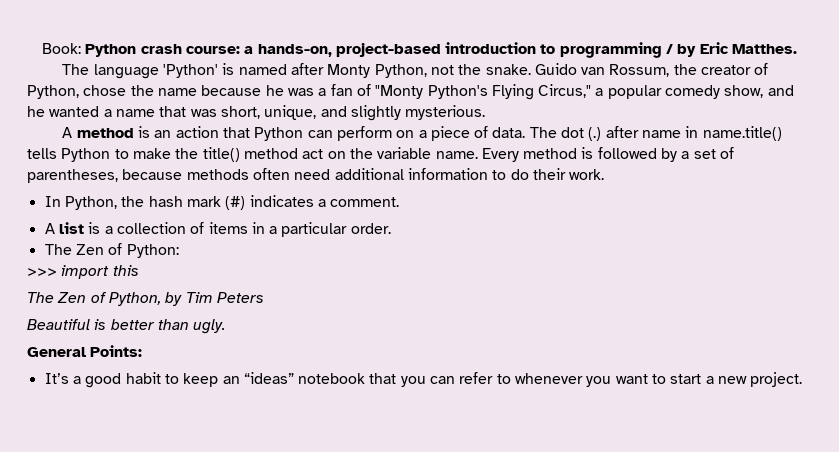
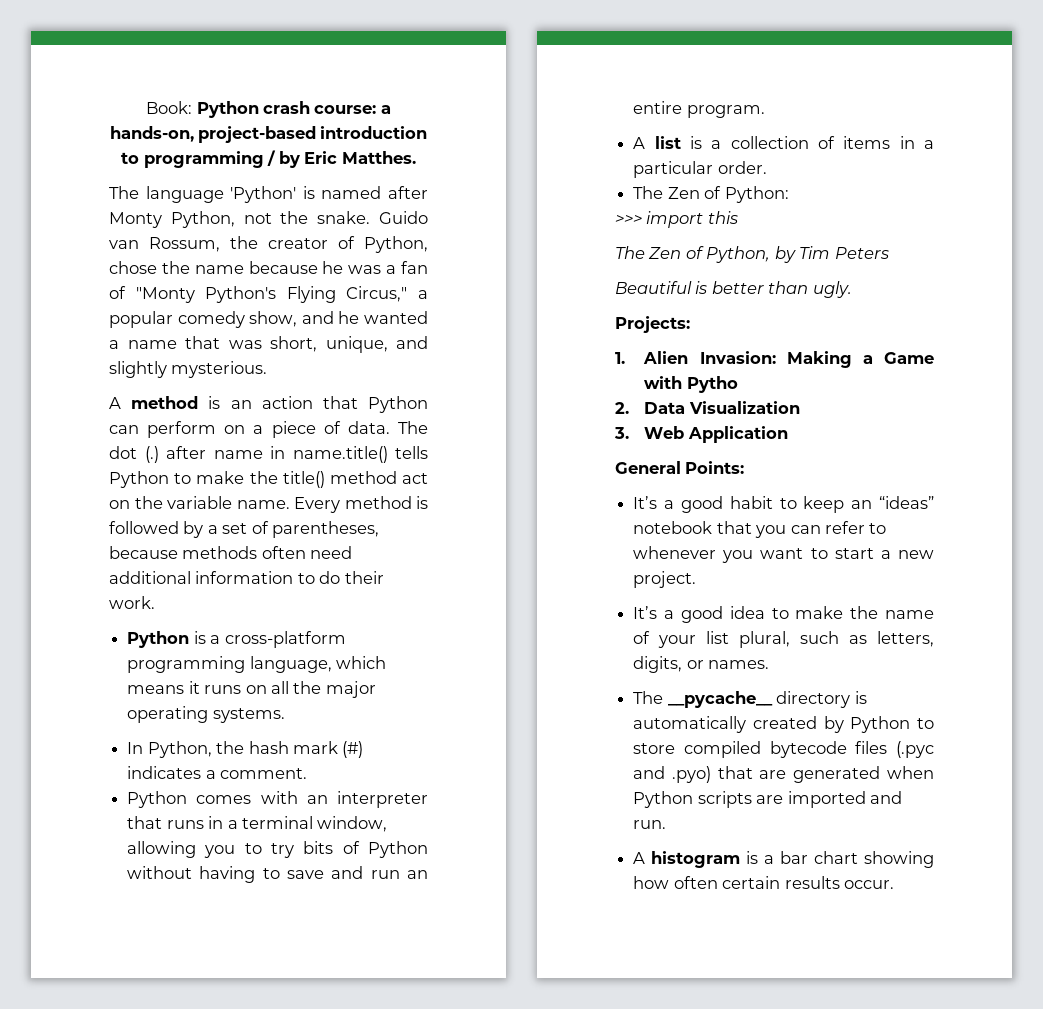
+ Python is a cross-platform programming language, which means it runs on all the major operating systems.
+ Python comes with an interpreter that runs in a terminal window, allowing you to try bits of Python without having to save and run an entire program.
+ Projects:
+ 1. Alien Invasion: Making a Game with Pytho
+ 2. Data Visualization
+ 3. Web Application
+ It’s a good idea to make the name of your list plural, such as letters, digits, or names.
+ The __pycache__ directory is automatically created by Python to store compiled bytecode files (.pyc and .pyo) that are generated when Python scripts are imported and run.
+ A histogram is a bar chart showing how often certain results occur.

